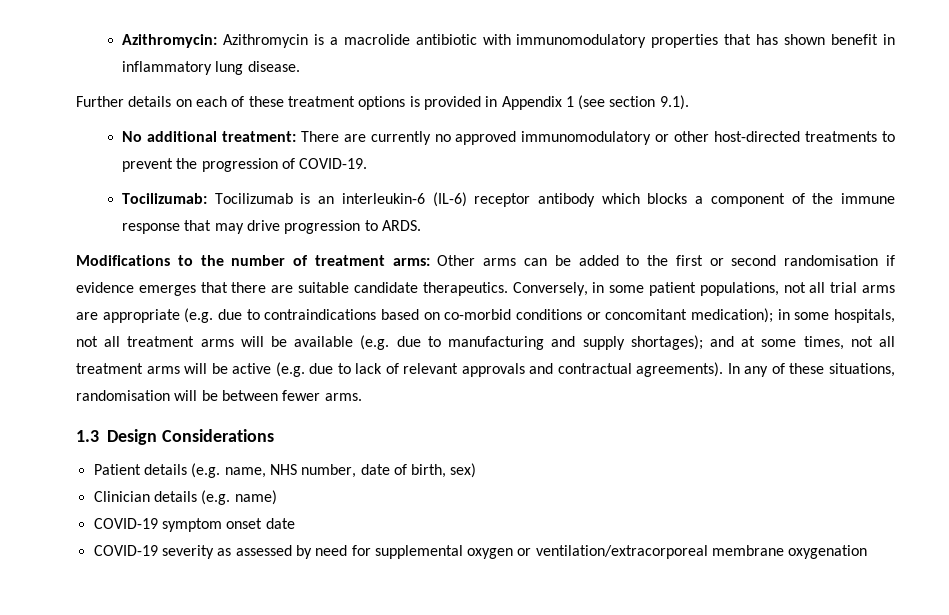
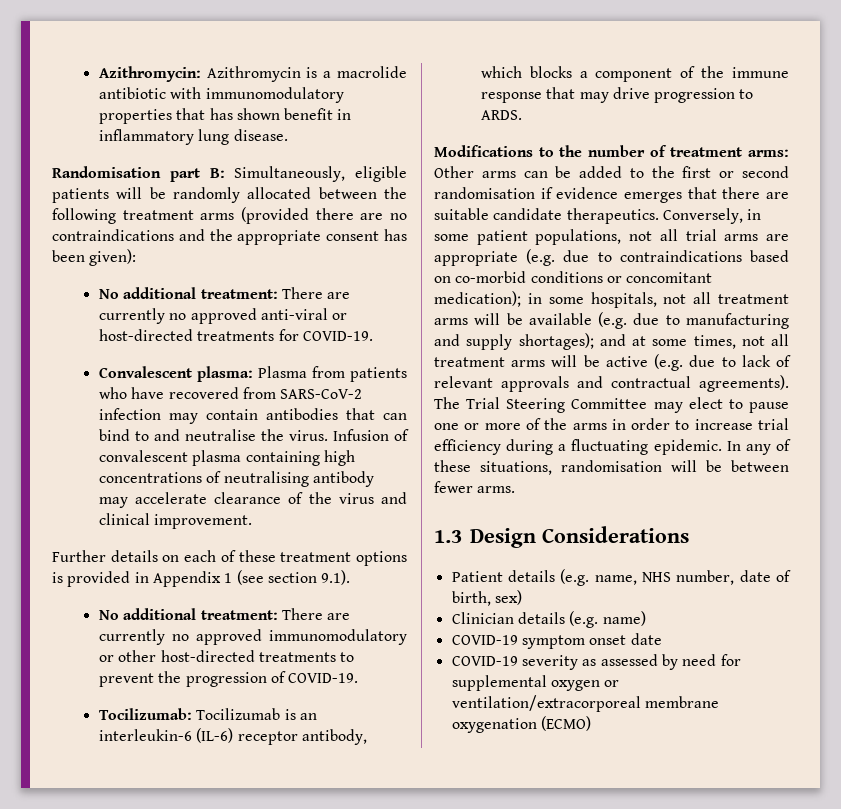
+ Randomisation part B: Simultaneously, eligible patients will be randomly allocated between the following treatment arms (provided there are no contraindications and the appropriate consent has been given):
+ No additional treatment: There are currently no approved anti-viral or host-directed treatments for COVID-19.
+ Convalescent plasma: Plasma from patients who have recovered from SARS-CoV-2 infection may contain antibodies that can bind to and neutralise the virus. Infusion of convalescent plasma containing high concentrations of neutralising antibody may accelerate clearance of the virus and clinical improvement.
- Tocilizumab: Tocilizumab is an interleukin-6 (IL-6) receptor antibody which blocks a component of the immune response that may drive progression to ARDS.
+ Tocilizumab: Tocilizumab is an interleukin-6 (IL-6) receptor antibody, which blocks a component of the immune response that may drive progression to ARDS.
+ The Trial Steering Committee may elect to pause one or more of the arms in order to increase trial efficiency during a fluctuating epidemic.
- COVID-19 severity as assessed by need for supplemental oxygen or ventilation/extracorporeal membrane oxygenation
+ COVID-19 severity as assessed by need for supplemental oxygen or ventilation/extracorporeal membrane oxygenation (ECMO)

